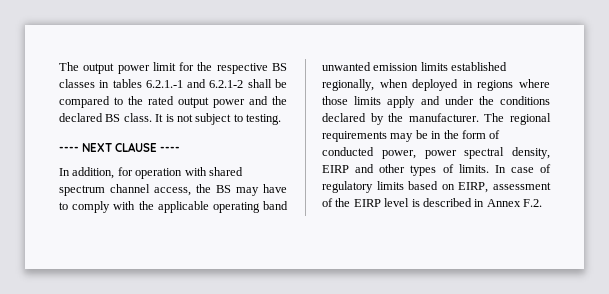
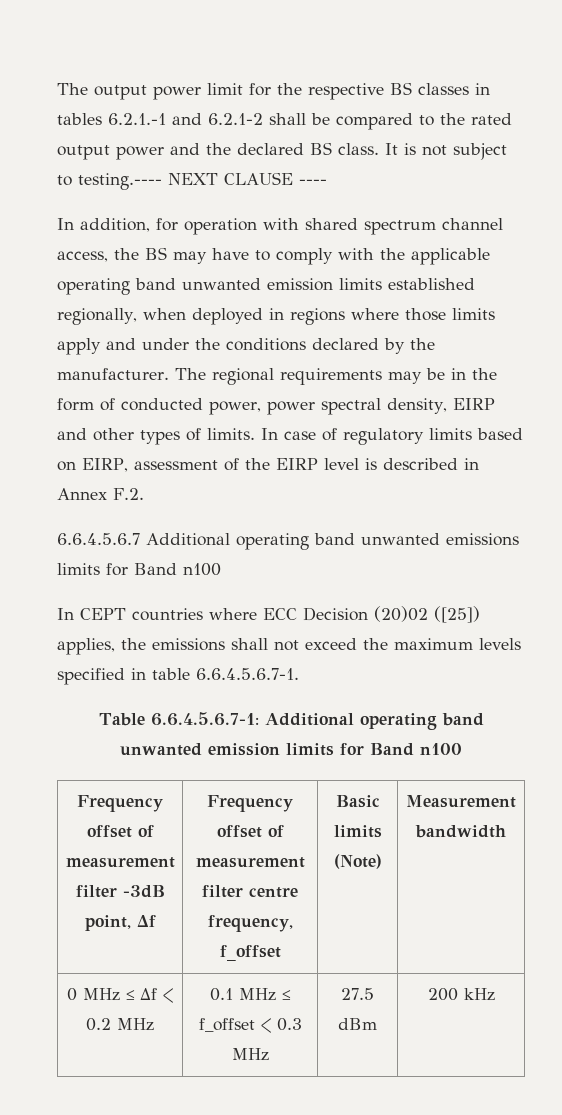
- It is not subject to testing.
- ---- NEXT CLAUSE ----
+ It is not subject to testing.---- NEXT CLAUSE ----
+ 6.6.4.5.6.7 Additional operating band unwanted emissions limits for Band n100
+ In CEPT countries where ECC Decision (20)02 ([25]) applies, the emissions shall not exceed the maximum levels specified in table 6.6.4.5.6.7-1.
+ Table 6.6.4.5.6.7-1: Additional operating band unwanted emission limits for Band n100
+ Frequency offset of measurement filter -3dB point, Δf | Frequency offset of measurement filter centre frequency, f_offset | Basic limits (Note) | Measurement bandwidth
+ 0 MHz ≤ Δf < 0.2 MHz | 0.1 MHz ≤ f_offset < 0.3 MHz | 27.5 dBm | 200 kHz

